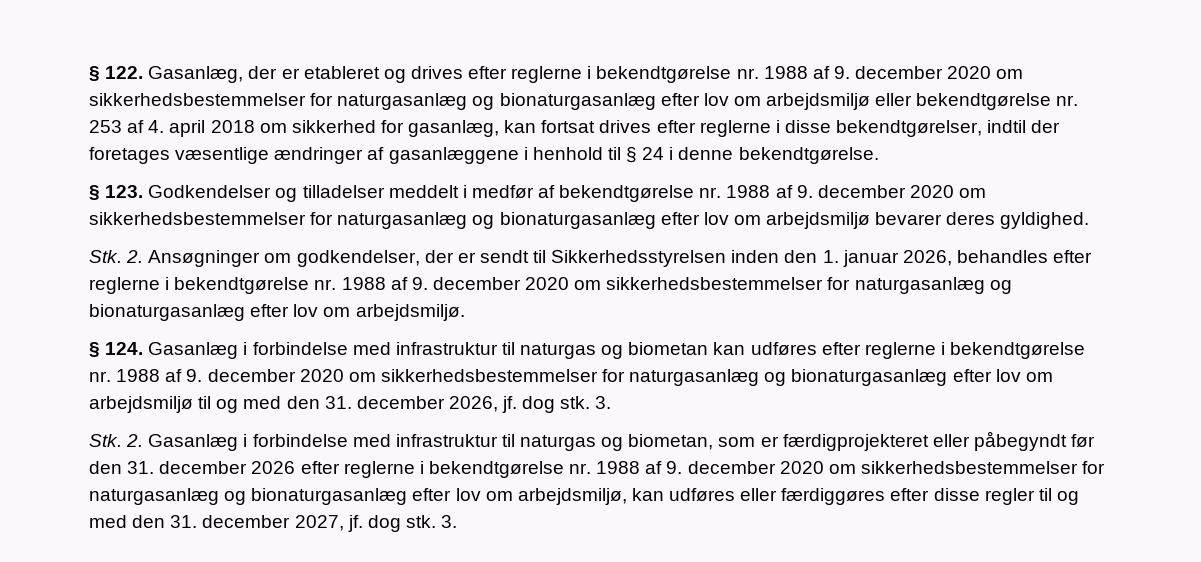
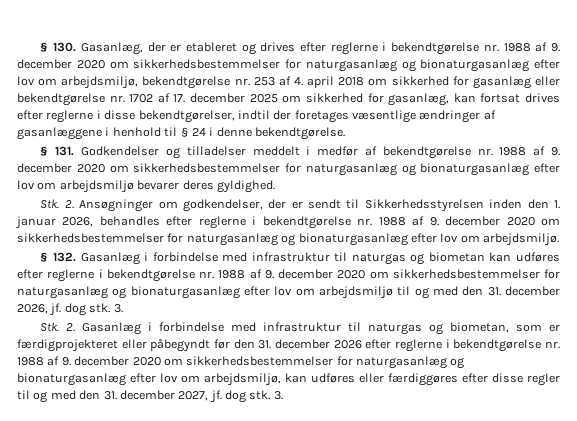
- § 122. Gasanlæg, der er etableret og drives efter reglerne i bekendtgørelse nr. 1988 af 9. december 2020 om sikkerhedsbestemmelser for naturgasanlæg og bionaturgasanlæg efter lov om arbejdsmiljø eller bekendtgørelse nr. 253 af 4. april 2018 om sikkerhed for gasanlæg, kan fortsat drives efter reglerne i disse bekendtgørelser, indtil der foretages væsentlige ændringer af gasanlæggene i henhold til § 24 i denne bekendtgørelse.
+ § 130. Gasanlæg, der er etableret og drives efter reglerne i bekendtgørelse nr. 1988 af 9. december 2020 om sikkerhedsbestemmelser for naturgasanlæg og bionaturgasanlæg efter lov om arbejdsmiljø, bekendtgørelse nr. 253 af 4. april 2018 om sikkerhed for gasanlæg eller bekendtgørelse nr. 1702 af 17. december 2025 om sikkerhed for gasanlæg, kan fortsat drives efter reglerne i disse bekendtgørelser, indtil der foretages væsentlige ændringer af gasanlæggene i henhold til § 24 i denne bekendtgørelse.
- § 123. Godkendelser og tilladelser meddelt i medfør af bekendtgørelse nr. 1988 af 9. december 2020 om sikkerhedsbestemmelser for naturgasanlæg og bionaturgasanlæg efter lov om arbejdsmiljø bevarer deres gyldighed.
+ § 131. Godkendelser og tilladelser meddelt i medfør af bekendtgørelse nr. 1988 af 9. december 2020 om sikkerhedsbestemmelser for naturgasanlæg og bionaturgasanlæg efter lov om arbejdsmiljø bevarer deres gyldighed.
- § 124. Gasanlæg i forbindelse med infrastruktur til naturgas og biometan kan udføres efter reglerne i bekendtgørelse nr. 1988 af 9. december 2020 om sikkerhedsbestemmelser for naturgasanlæg og bionaturgasanlæg efter lov om arbejdsmiljø til og med den 31. december 2026, jf. dog stk.
+ § 132. Gasanlæg i forbindelse med infrastruktur til naturgas og biometan kan udføres efter reglerne i bekendtgørelse nr. 1988 af 9. december 2020 om sikkerhedsbestemmelser for naturgasanlæg og bionaturgasanlæg efter lov om arbejdsmiljø til og med den 31. december 2026, jf. dog stk.

